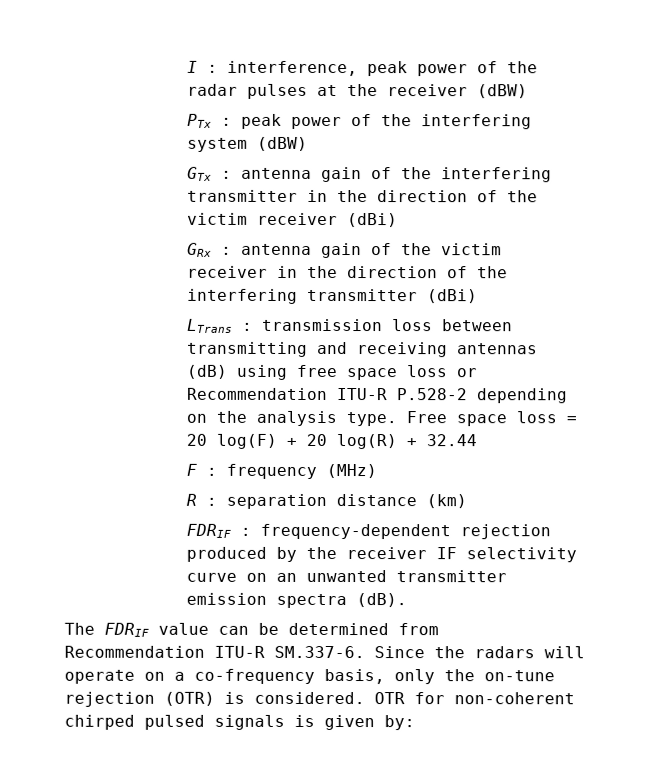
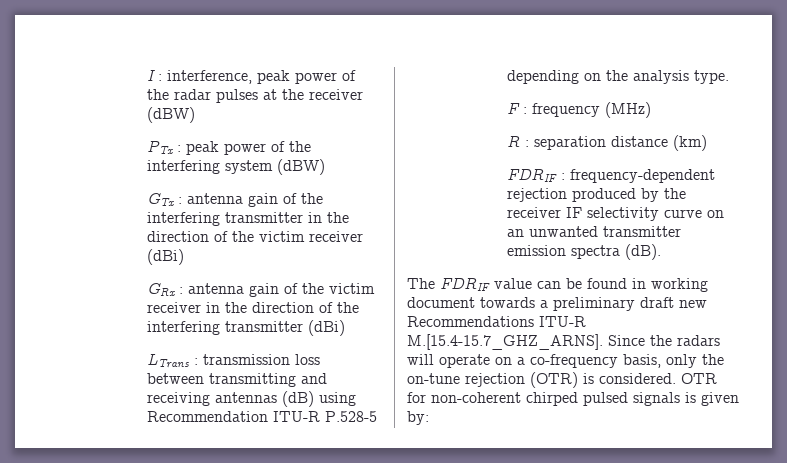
- LTrans : transmission loss between transmitting and receiving antennas (dB) using free space loss or Recommendation ITU-R P.528-2 depending on the analysis type. Free space loss = 20 log(F) + 20 log(R) + 32.44
+ LTrans : transmission loss between transmitting and receiving antennas (dB) using Recommendation ITU-R P.528-5 depending on the analysis type.
- The FDRIF value can be determined from Recommendation ITU-R SM.337-6. Since the radars will operate on a co-frequency basis, only the on-tune rejection (OTR) is considered.
+ The FDRIF value can be found in working document towards a preliminary draft new Recommendations ITU-R M.[15.4-15.7_GHZ_ARNS]. Since the radars will operate on a co-frequency basis, only the on-tune rejection (OTR) is considered.

